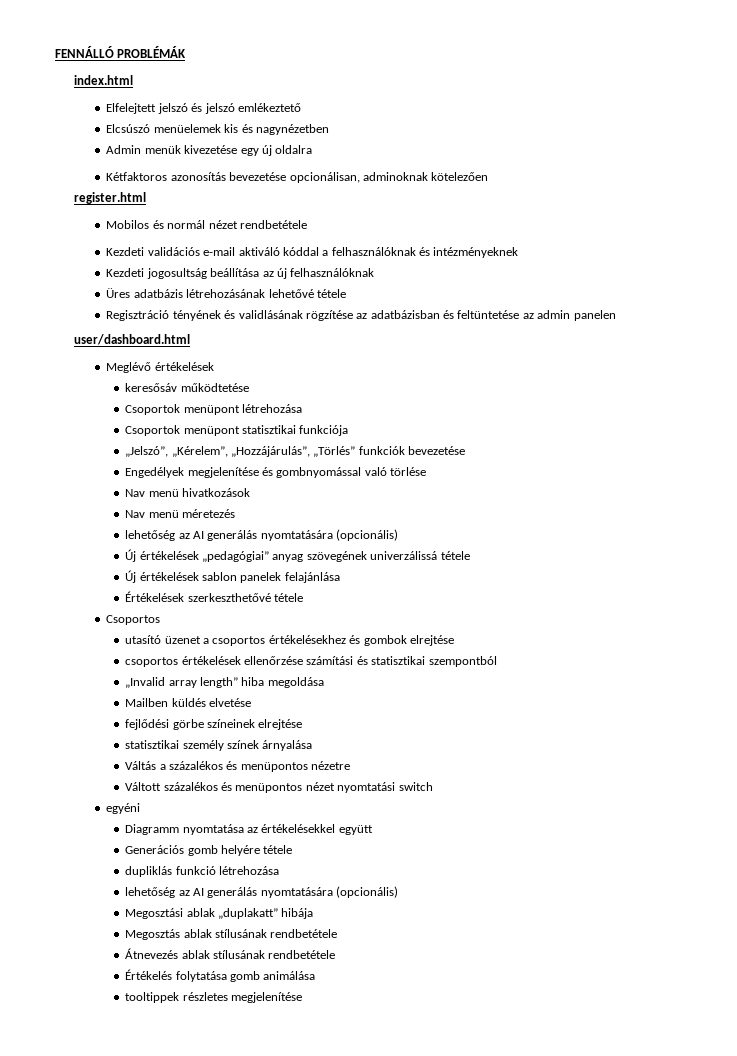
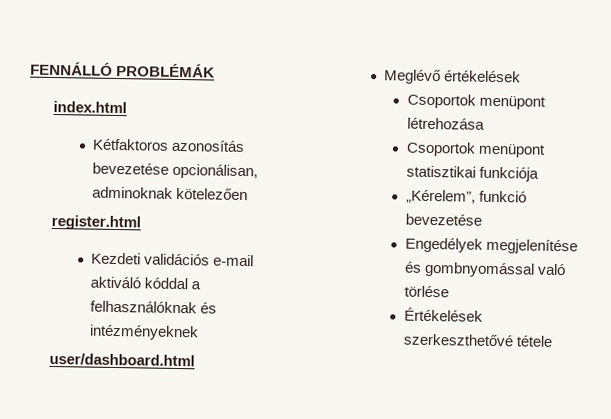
- Elfelejtett jelszó és jelszó emlékeztető
- Elcsúszó menüelemek kis és nagynézetben
- Admin menük kivezetése egy új oldalra
- Mobilos és normál nézet rendbetétele
- Kezdeti jogosultság beállítása az új felhasználóknak
- Üres adatbázis létrehozásának lehetővé tétele
- Regisztráció tényének és validlásának rögzítése az adatbázisban és feltüntetése az admin panelen
- keresősáv működtetése
- „Jelszó”, „Kérelem”, „Hozzájárulás”, „Törlés” funkciók bevezetése
+ „Kérelem”, funkció bevezetése
- Nav menü hivatkozások
- Nav menü méretezés
- lehetőség az AI generálás nyomtatására (opcionális)
- Új értékelések „pedagógiai” anyag szövegének univerzálissá tétele
- Új értékelések sablon panelek felajánlása
  Értékelések szerkeszthetővé tétele
- Csoportos
- utasító üzenet a csoportos értékelésekhez és gombok elrejtése
- csoportos értékelések ellenőrzése számítási és statisztikai szempontból
- „Invalid array length” hiba megoldása
- Mailben küldés elvetése
- fejlődési görbe színeinek elrejtése
- statisztikai személy színek árnyalása
- Váltás a százalékos és menüpontos nézetre
- Váltott százalékos és menüpontos nézet nyomtatási switch
- egyéni
- Diagramm nyomtatása az értékelésekkel együtt
- Generációs gomb helyére tétele
- dupliklás funkció létrehozása
- lehetőség az AI generálás nyomtatására (opcionális)
- Megosztási ablak „duplakatt” hibája
- Megosztás ablak stílusának rendbetétele
- Átnevezés ablak stílusának rendbetétele
- Értékelés folytatása gomb animálása
- tooltippek részletes megjelenítése

